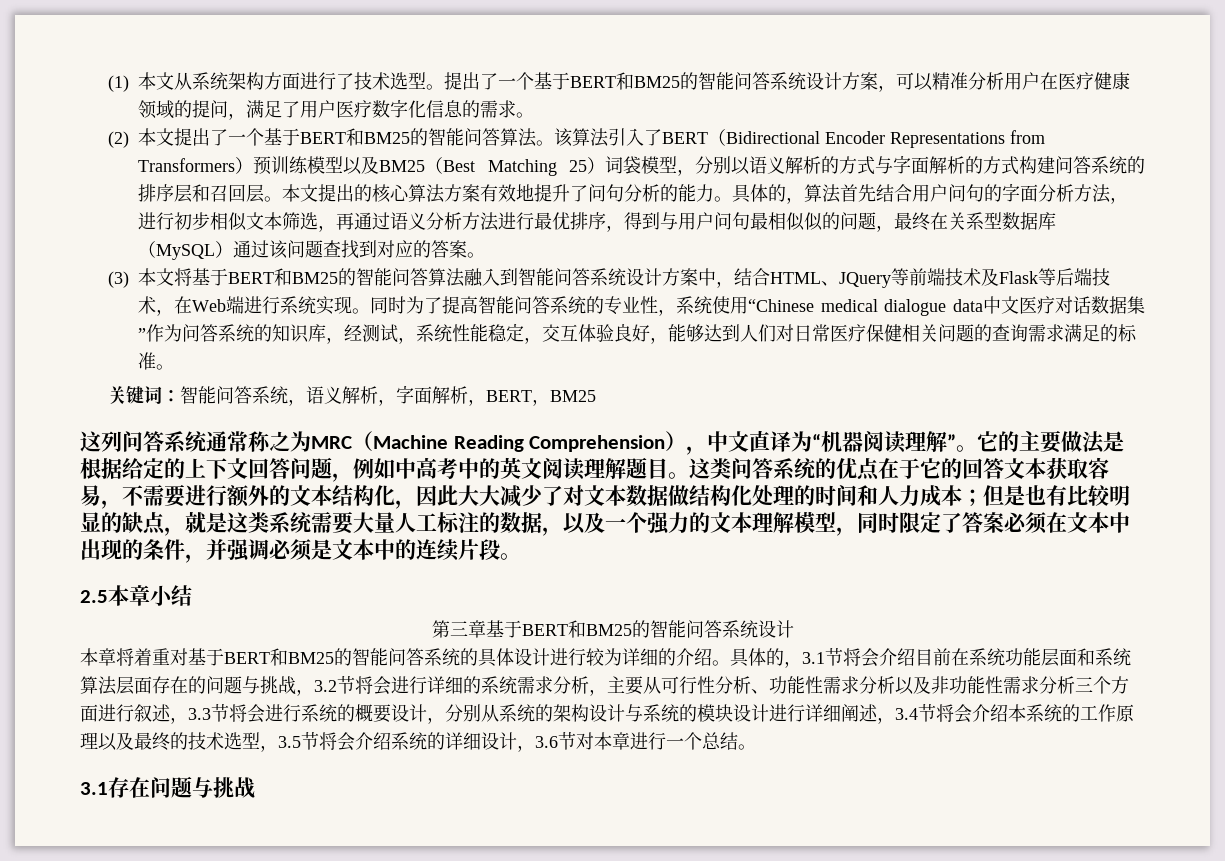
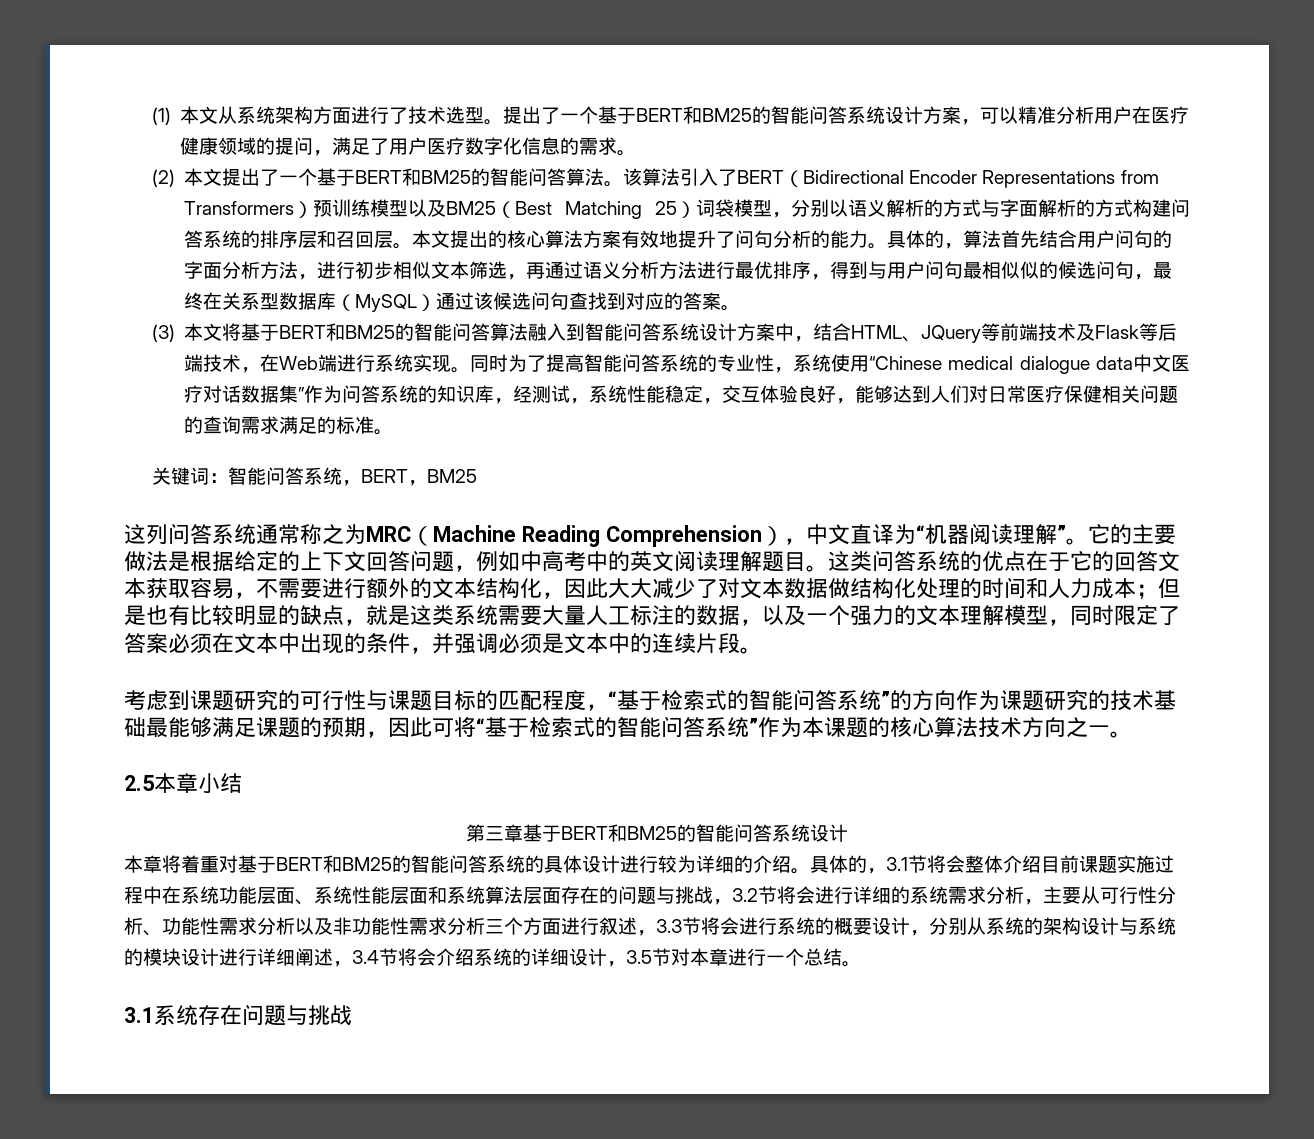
- 具体的，算法首先结合用户问句的字面分析方法，进行初步相似文本筛选，再通过语义分析方法进行最优排序，得到与用户问句最相似似的问题，最终在关系型数据库（MySQL）通过该问题查找到对应的答案。
+ 具体的，算法首先结合用户问句的字面分析方法，进行初步相似文本筛选，再通过语义分析方法进行最优排序，得到与用户问句最相似似的候选问句，最终在关系型数据库（MySQL）通过该候选问句查找到对应的答案。
- 关键词：智能问答系统，语义解析，字面解析，BERT，BM25
+ 关键词：智能问答系统，BERT，BM25
+ 考虑到课题研究的可行性与课题目标的匹配程度，“基于检索式的智能问答系统”的方向作为课题研究的技术基础最能够满足课题的预期，因此可将“基于检索式的智能问答系统”作为本课题的核心算法技术方向之一。
- 具体的，3.1节将会介绍目前在系统功能层面和系统算法层面存在的问题与挑战，3.2节将会进行详细的系统需求分析，主要从可行性分析、功能性需求分析以及非功能性需求分析三个方面进行叙述，3.3节将会进行系统的概要设计，分别从系统的架构设计与系统的模块设计进行详细阐述，3.4节将会介绍本系统的工作原理以及最终的技术选型，3.5节将会介绍系统的详细设计，3.6节对本章进行一个总结。
+ 具体的，3.1节将会整体介绍目前课题实施过程中在系统功能层面、系统性能层面和系统算法层面存在的问题与挑战，3.2节将会进行详细的系统需求分析，主要从可行性分析、功能性需求分析以及非功能性需求分析三个方面进行叙述，3.3节将会进行系统的概要设计，分别从系统的架构设计与系统的模块设计进行详细阐述，3.4节将会介绍系统的详细设计，3.5节对本章进行一个总结。
- 3.1存在问题与挑战
+ 3.1系统存在问题与挑战

